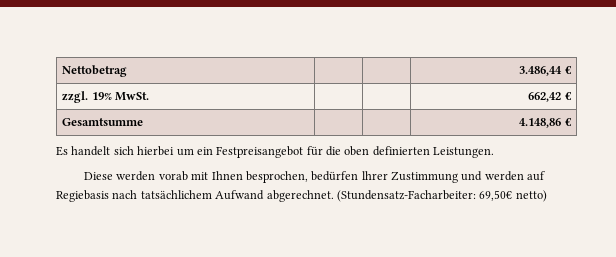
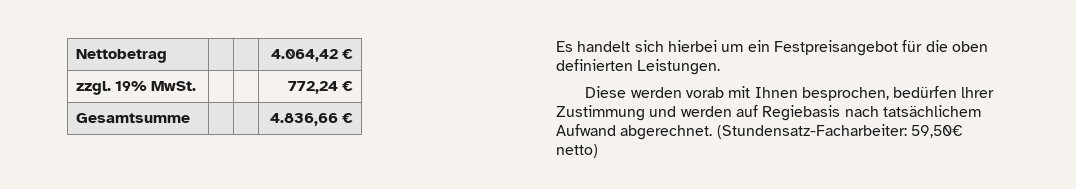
- Nettobetrag | | | 3.486,44 €
+ Nettobetrag | | | 4.064,42 €
- zzgl. 19% MwSt. | | | 662,42 €
+ zzgl. 19% MwSt. | | | 772,24 €
- Gesamtsumme | | | 4.148,86 €
+ Gesamtsumme | | | 4.836,66 €
- (Stundensatz-Facharbeiter: 69,50€ netto)
+ (Stundensatz-Facharbeiter: 59,50€ netto)

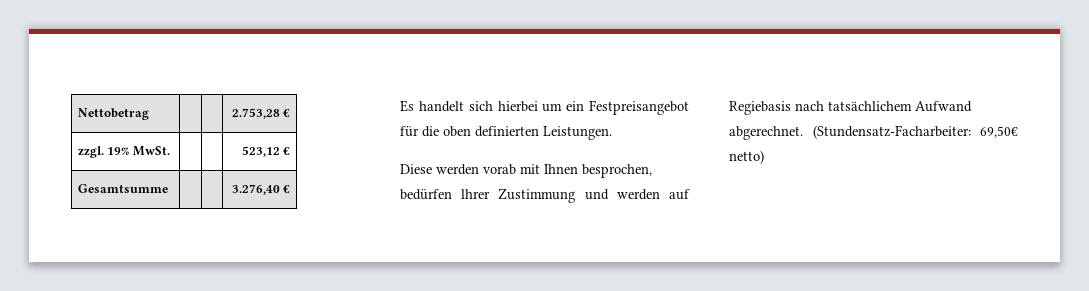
- Nettobetrag | | | 4.064,42 €
+ Nettobetrag | | | 2.753,28 €
- zzgl. 19% MwSt. | | | 772,24 €
+ zzgl. 19% MwSt. | | | 523,12 €
- Gesamtsumme | | | 4.836,66 €
+ Gesamtsumme | | | 3.276,40 €
- (Stundensatz-Facharbeiter: 59,50€ netto)
+ (Stundensatz-Facharbeiter: 69,50€ netto)

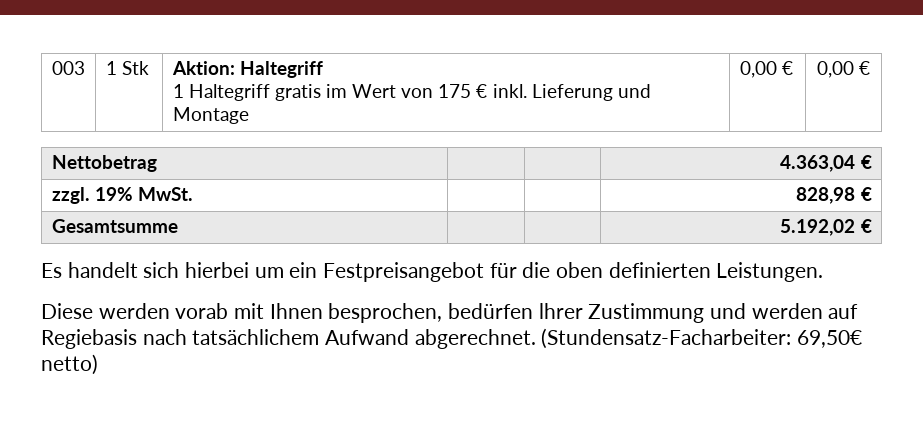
+ 003 | 1 Stk | Aktion: Haltegriff
+ 1 Haltegriff gratis im Wert von 175 € inkl. Lieferung und Montage | 0,00 € | 0,00 €
- Nettobetrag | | | 2.753,28 €
+ Nettobetrag | | | 4.363,04 €
- zzgl. 19% MwSt. | | | 523,12 €
+ zzgl. 19% MwSt. | | | 828,98 €
- Gesamtsumme | | | 3.276,40 €
+ Gesamtsumme | | | 5.192,02 €

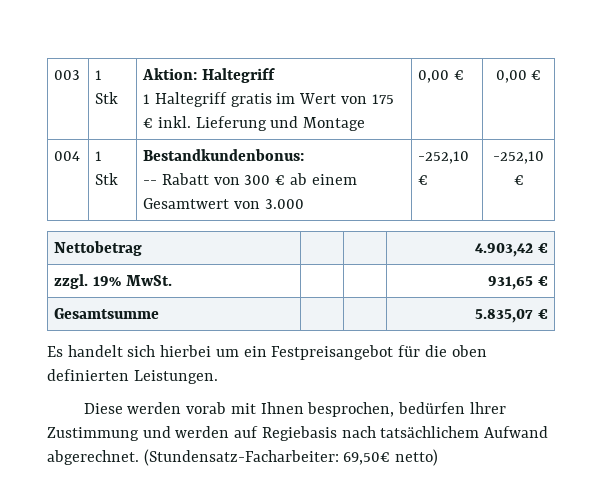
+ 004 | 1 Stk | Bestandkundenbonus:
+ -- Rabatt von 300 € ab einem Gesamtwert von 3.000 | -252,10 € | -252,10 €
- Nettobetrag | | | 4.363,04 €
+ Nettobetrag | | | 4.903,42 €
- zzgl. 19% MwSt. | | | 828,98 €
+ zzgl. 19% MwSt. | | | 931,65 €
- Gesamtsumme | | | 5.192,02 €
+ Gesamtsumme | | | 5.835,07 €

